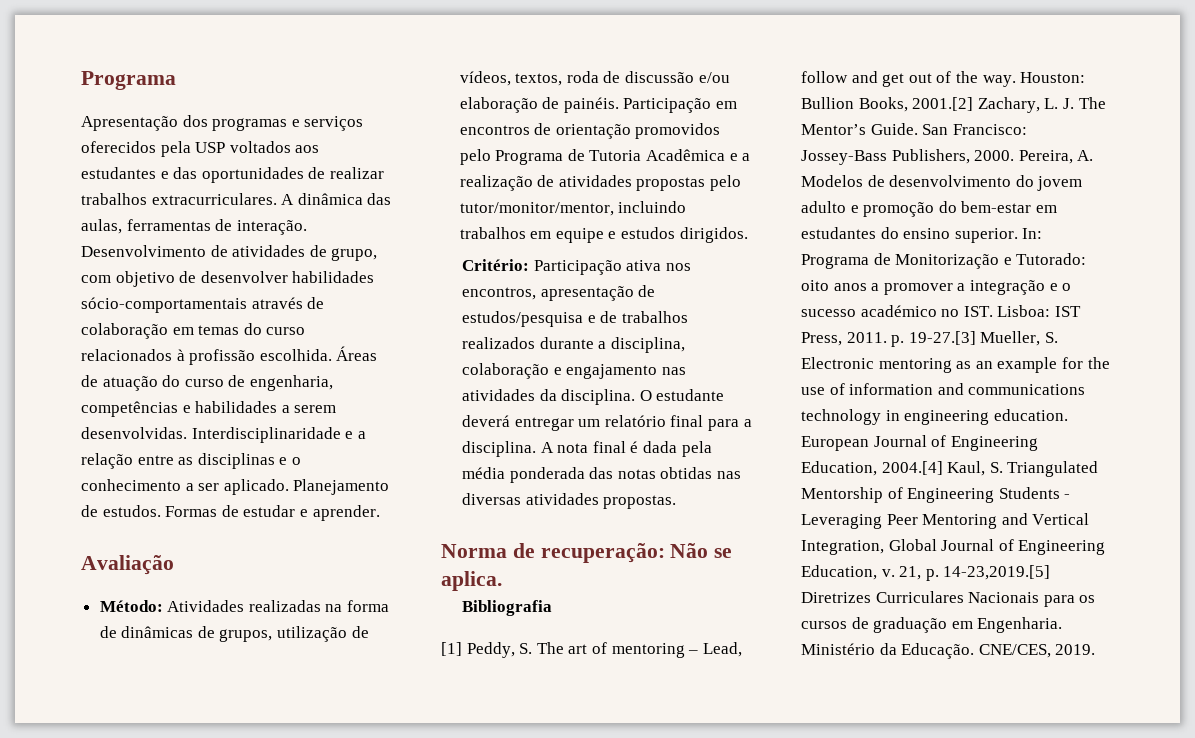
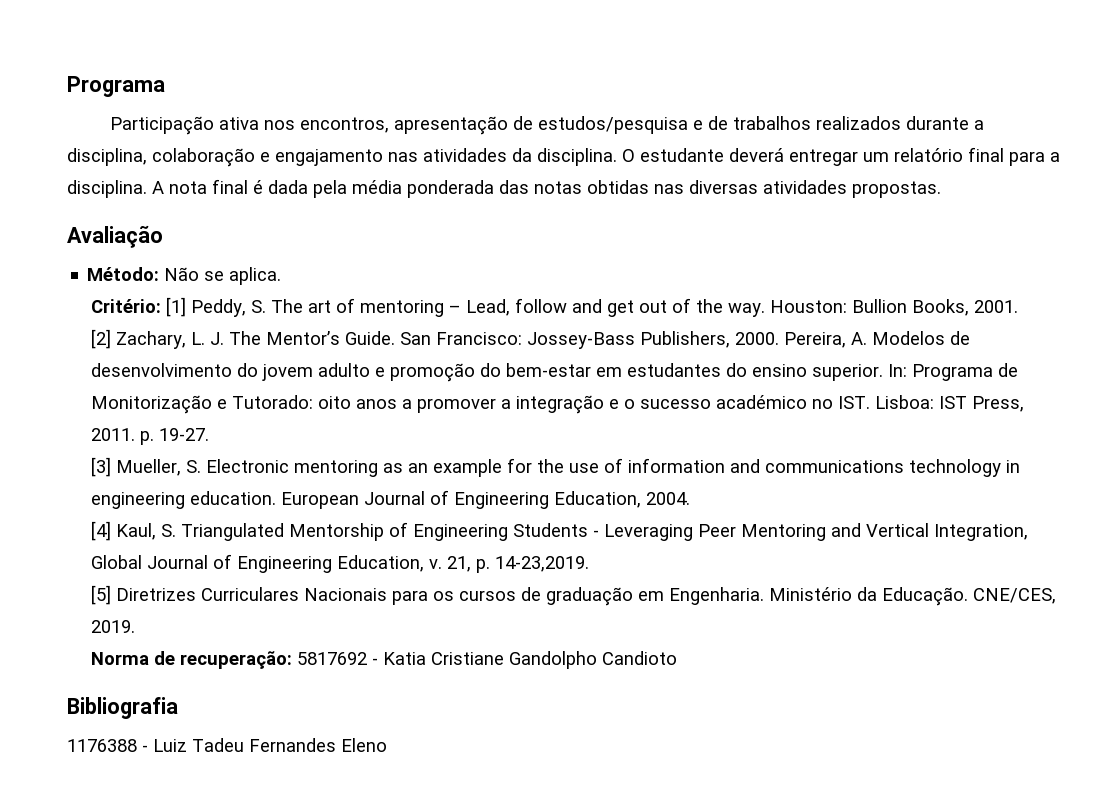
- Apresentação dos programas e serviços oferecidos pela USP voltados aos estudantes e das oportunidades de realizar trabalhos extracurriculares. A dinâmica das aulas, ferramentas de interação. Desenvolvimento de atividades de grupo, com objetivo de desenvolver habilidades sócio-comportamentais através de colaboração em temas do curso relacionados à profissão escolhida. Áreas de atuação do curso de engenharia, competências e habilidades a serem desenvolvidas. Interdisciplinaridade e a relação entre as disciplinas e o conhecimento a ser aplicado. Planejamento de estudos. Formas de estudar e aprender.
- Avaliação
- Método: Atividades realizadas na forma de dinâmicas de grupos, utilização de vídeos, textos, roda de discussão e/ou elaboração de painéis. Participação em encontros de orientação promovidos pelo Programa de Tutoria Acadêmica e a realização de atividades propostas pelo tutor/monitor/mentor, incluindo trabalhos em equipe e estudos dirigidos.
- Critério: Participação ativa nos encontros, apresentação de estudos/pesquisa e de trabalhos realizados durante a disciplina, colaboração e engajamento nas atividades da disciplina.
+ Participação ativa nos encontros, apresentação de estudos/pesquisa e de trabalhos realizados durante a disciplina, colaboração e engajamento nas atividades da disciplina.
- Norma de recuperação: Não se aplica.
+ Avaliação
+ Método: Não se aplica.
- Bibliografia
- [1] Peddy, S. The art of mentoring – Lead, follow and get out of the way.
+ Critério: [1] Peddy, S. The art of mentoring – Lead, follow and get out of the way.
- Houston: Bullion Books, 2001.[2] Zachary, L. J. The Mentor’s Guide.
+ Houston: Bullion Books, 2001.
+ [2] Zachary, L. J. The Mentor’s Guide.
- In: Programa de Monitorização e Tutorado: oito anos a promover a integração e o sucesso académico no IST. Lisboa: IST Press, 2011. p. 19-27.[3] Mueller, S. Electronic mentoring as an example for the use of information and communications technology in engineering education.
+ In: Programa de Monitorização e Tutorado: oito anos a promover a integração e o sucesso académico no IST. Lisboa: IST Press, 2011. p. 19-27.
+ [3] Mueller, S. Electronic mentoring as an example for the use of information and communications technology in engineering education.
- European Journal of Engineering Education, 2004.[4] Kaul, S. Triangulated Mentorship of Engineering Students - Leveraging Peer Mentoring and Vertical Integration, Global Journal of Engineering Education, v.
+ European Journal of Engineering Education, 2004.
+ [4] Kaul, S. Triangulated Mentorship of Engineering Students - Leveraging Peer Mentoring and Vertical Integration, Global Journal of Engineering Education, v.
- 21, p. 14-23,2019.[5] Diretrizes Curriculares Nacionais para os cursos de graduação em Engenharia.
+ 21, p. 14-23,2019.
+ [5] Diretrizes Curriculares Nacionais para os cursos de graduação em Engenharia.
+ Norma de recuperação: 5817692 - Katia Cristiane Gandolpho Candioto
+ Bibliografia
+ 1176388 - Luiz Tadeu Fernandes Eleno

